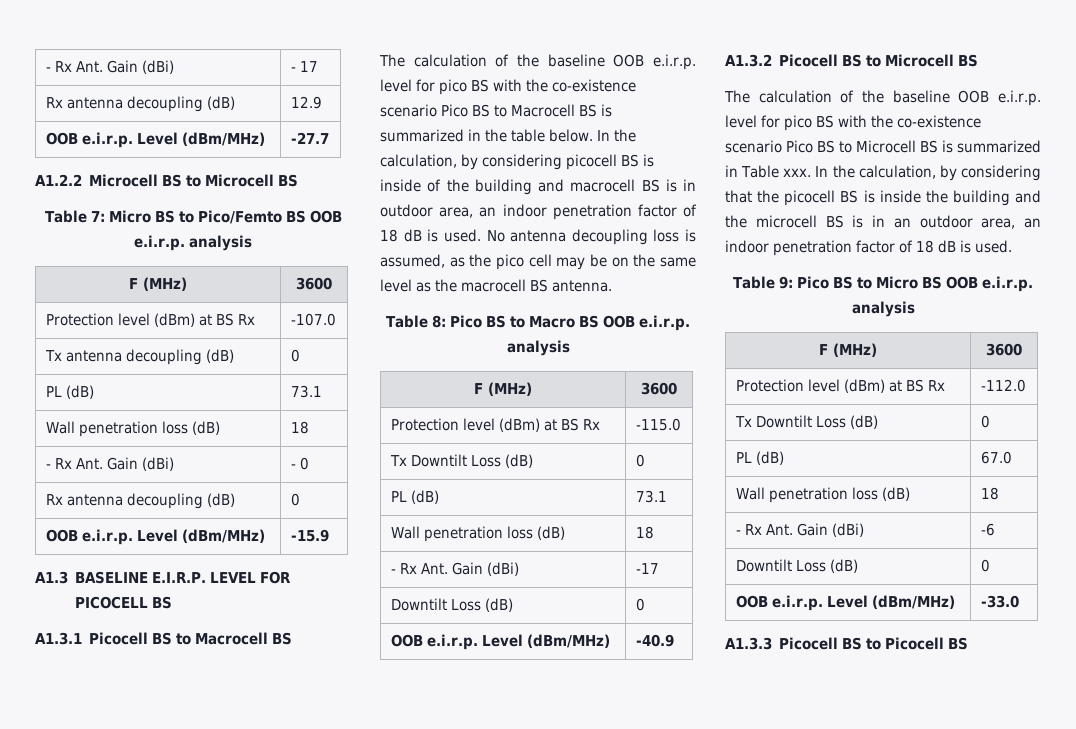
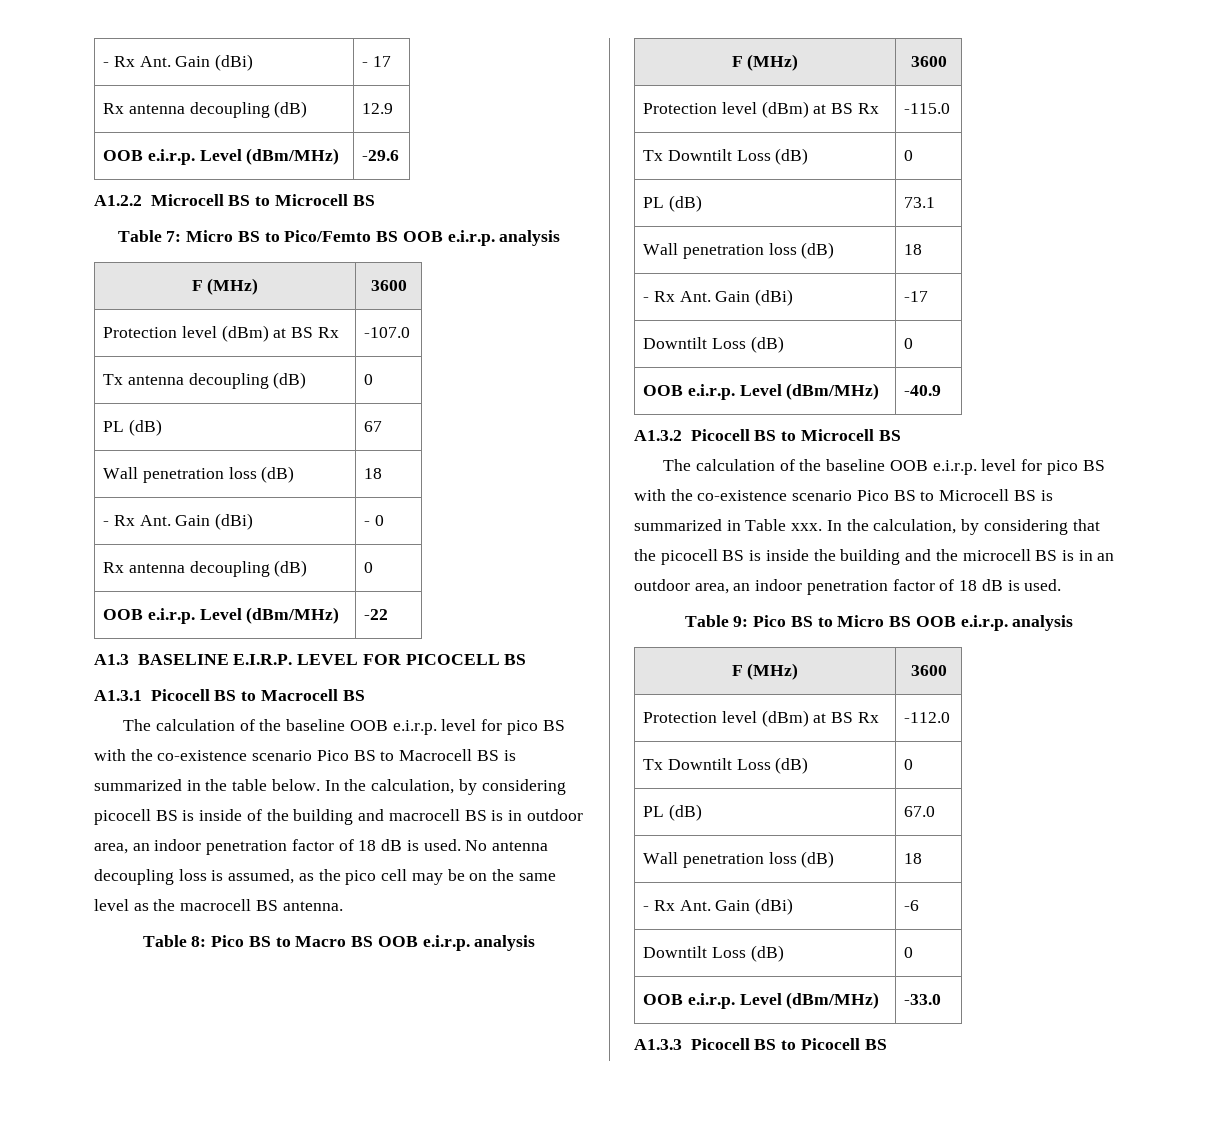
- OOB e.i.r.p. Level (dBm/MHz) | -27.7
+ OOB e.i.r.p. Level (dBm/MHz) | -29.6
  Tx antenna decoupling (dB) | 0
- PL (dB) | 73.1
+ PL (dB) | 67
- OOB e.i.r.p. Level (dBm/MHz) | -15.9
+ OOB e.i.r.p. Level (dBm/MHz) | -22

